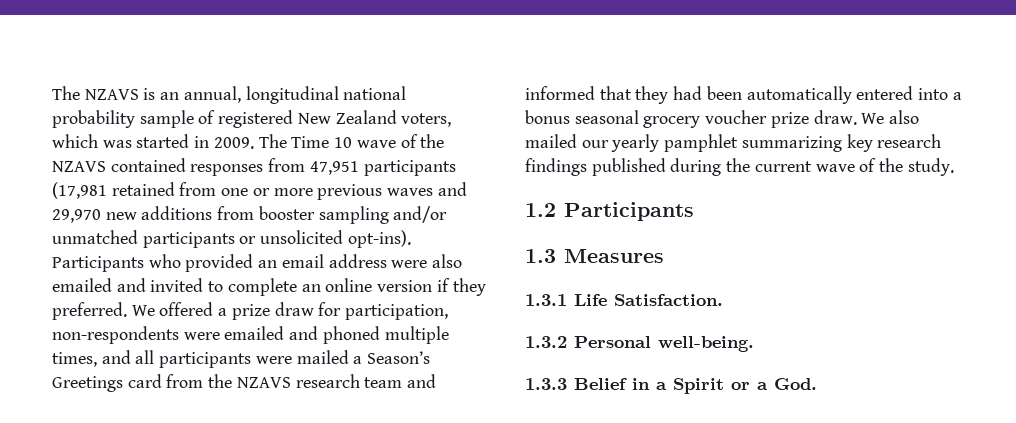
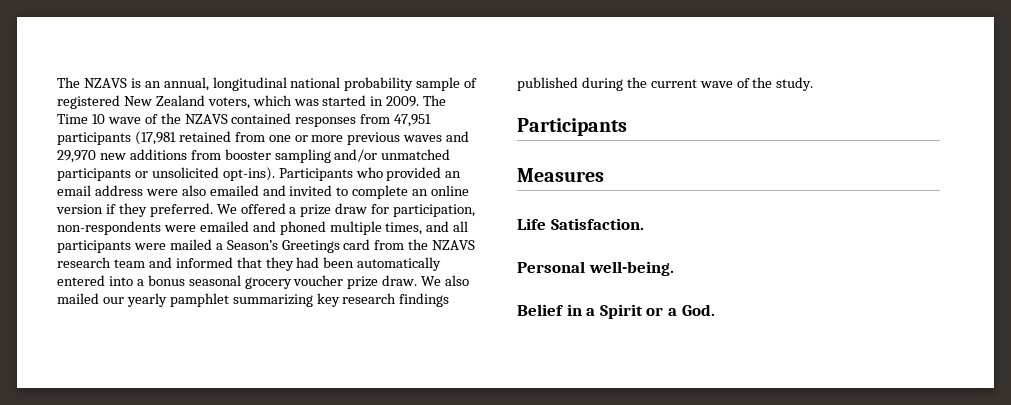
  We also mailed our yearly pamphlet summarizing key research findings published during the current wave of the study.
- 1.2 Participants
+ Participants
- 1.3 Measures
+ Measures
- 1.3.1 Life Satisfaction.
+ Life Satisfaction.
- 1.3.2 Personal well-being.
+ Personal well-being.
- 1.3.3 Belief in a Spirit or a God.
+ Belief in a Spirit or a God.

